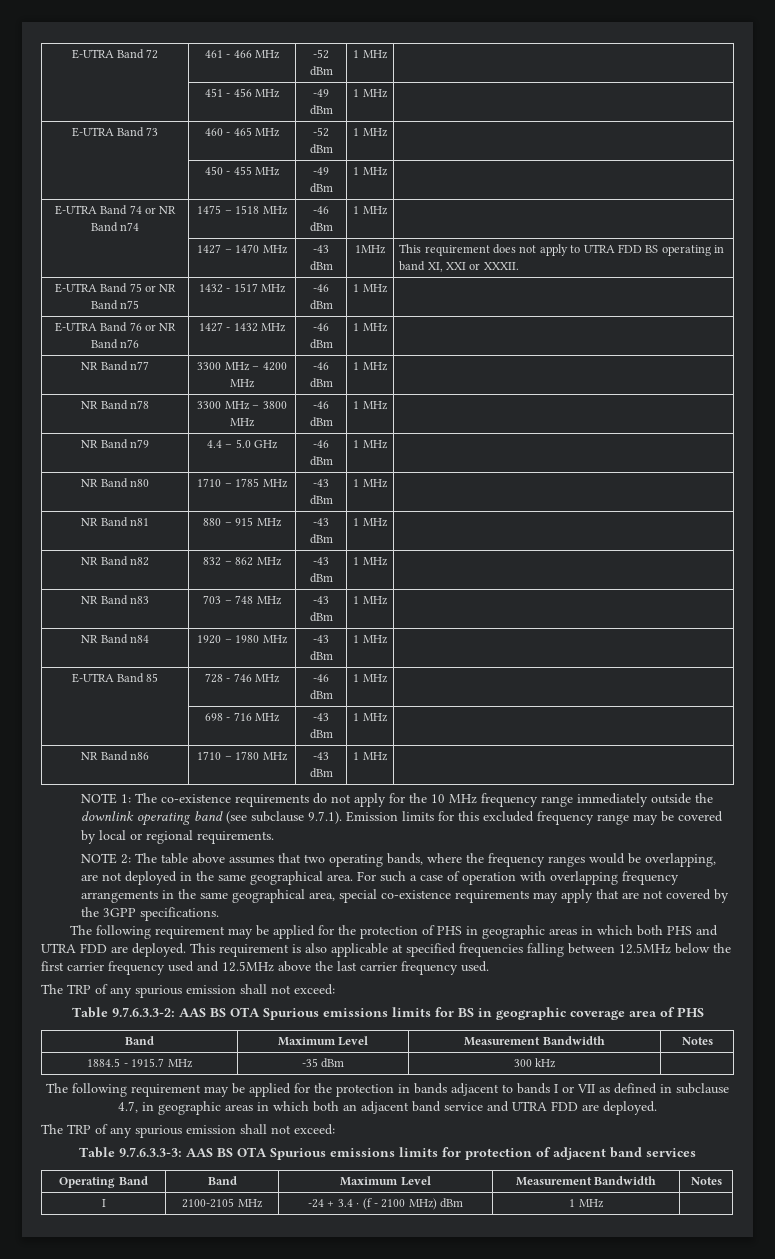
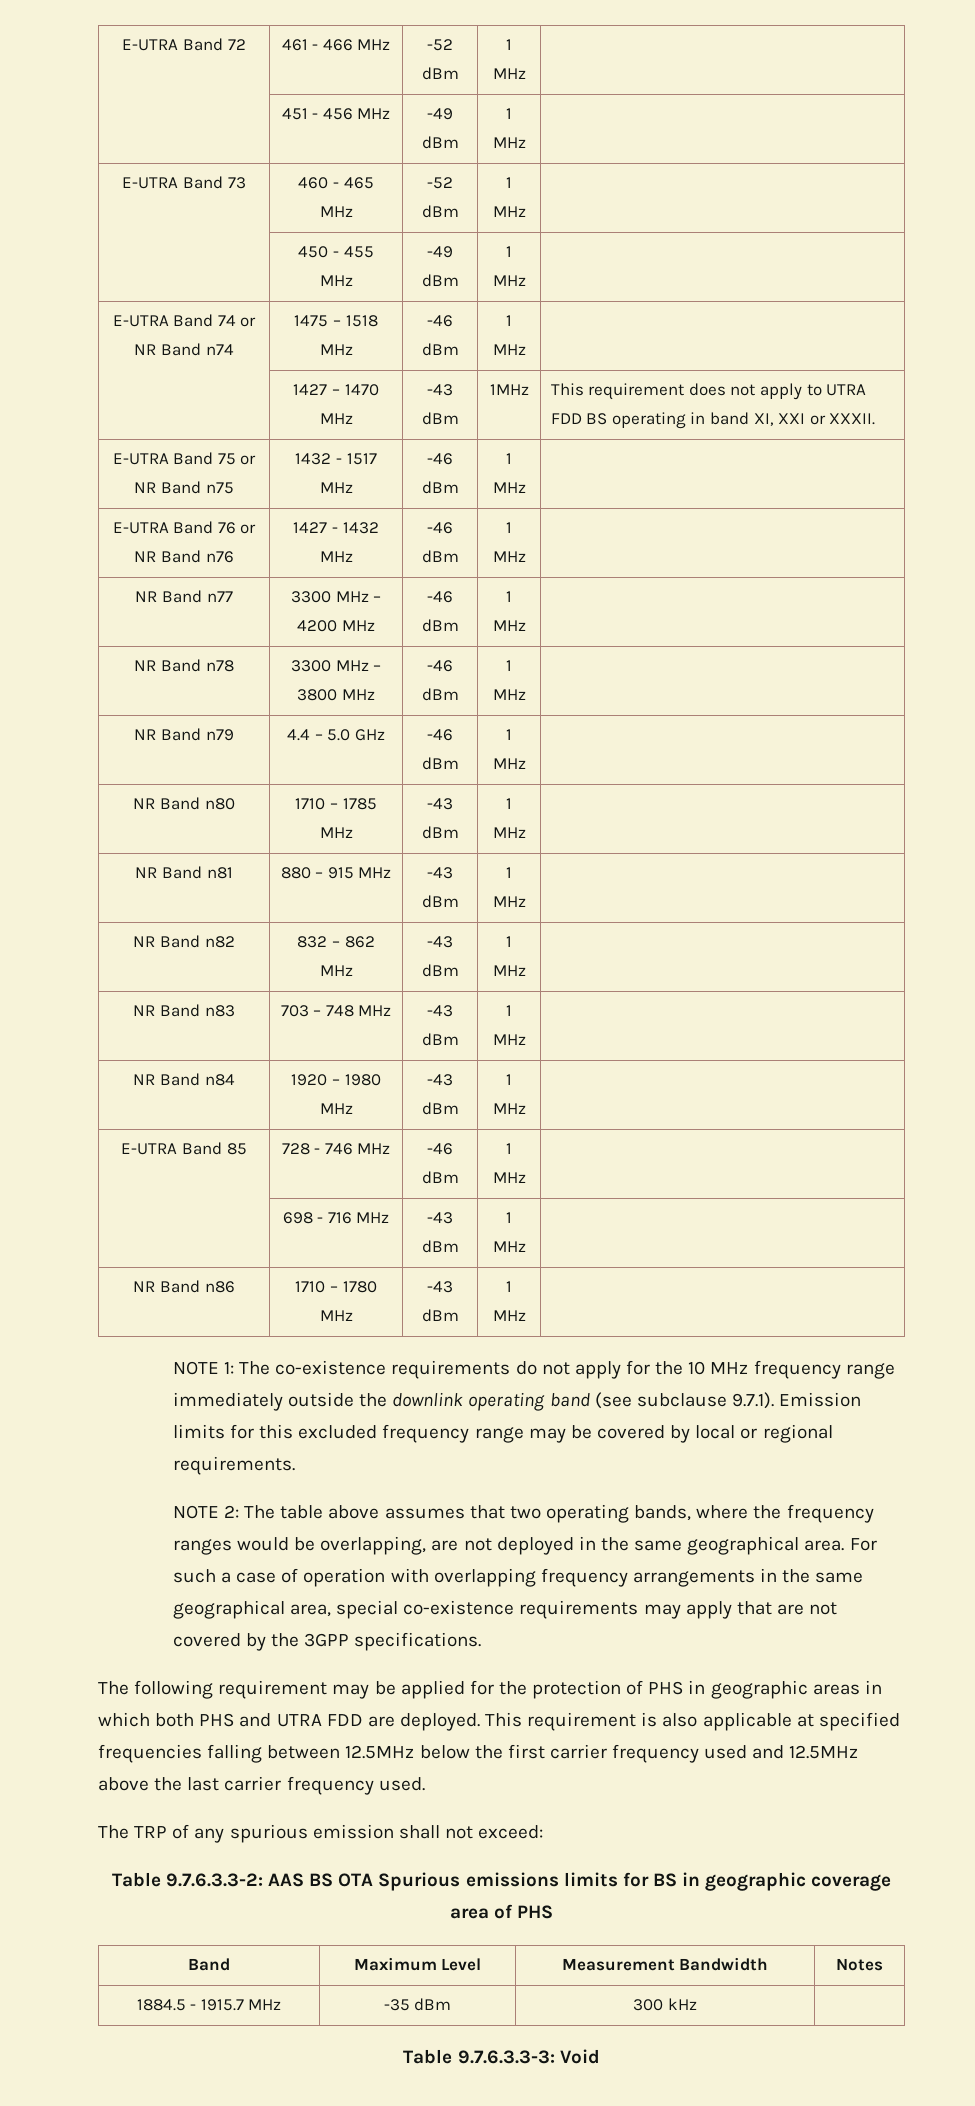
- The following requirement may be applied for the protection in bands adjacent to bands I or VII as defined in subclause 4.7, in geographic areas in which both an adjacent band service and UTRA FDD are deployed.
- The TRP of any spurious emission shall not exceed:
- Table 9.7.6.3.3-3: AAS BS OTA Spurious emissions limits for protection of adjacent band services
- Operating Band | Band | Maximum Level | Measurement Bandwidth | Notes
- I | 2100-2105 MHz | -24 + 3.4 ⋅ (f - 2100 MHz) dBm | 1 MHz |
+ Table 9.7.6.3.3-3: Void

